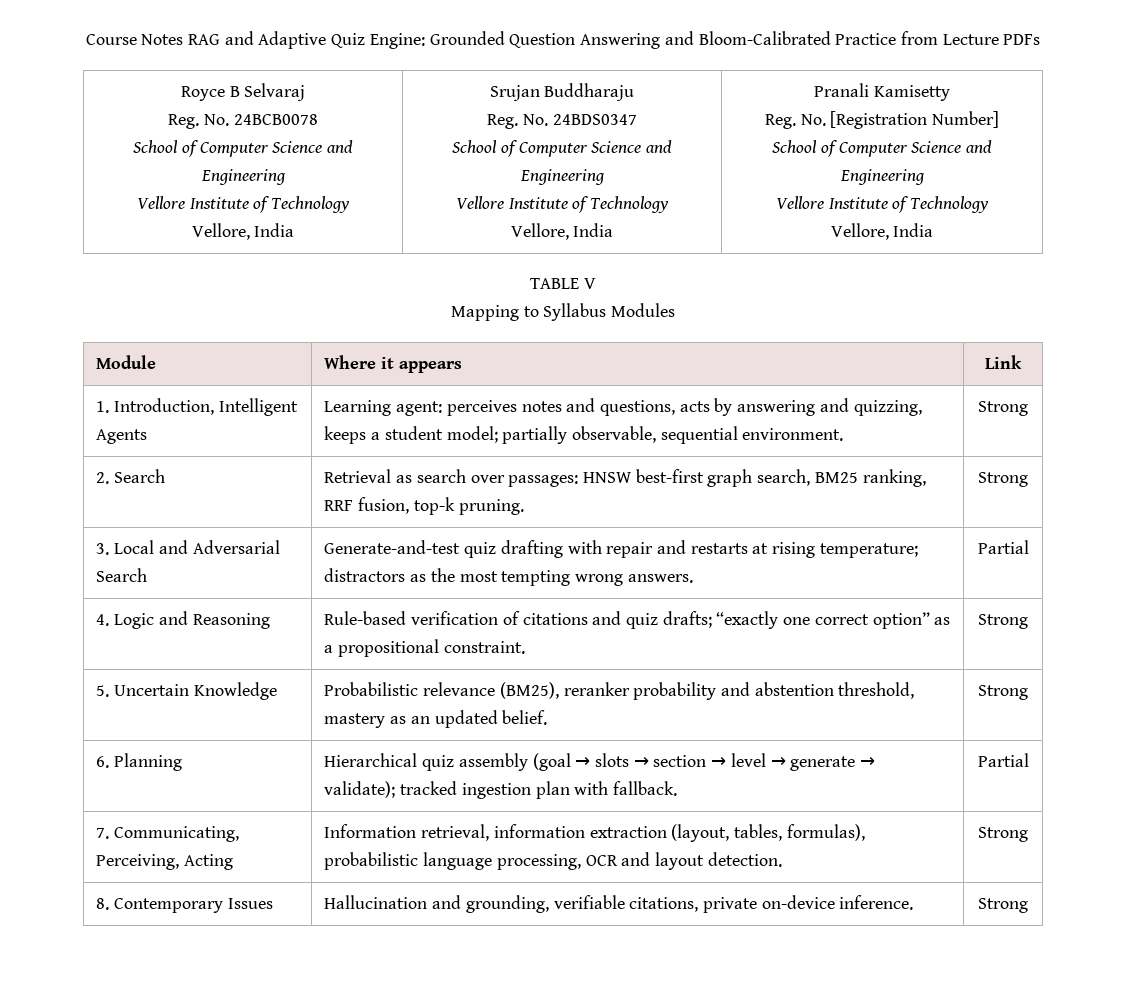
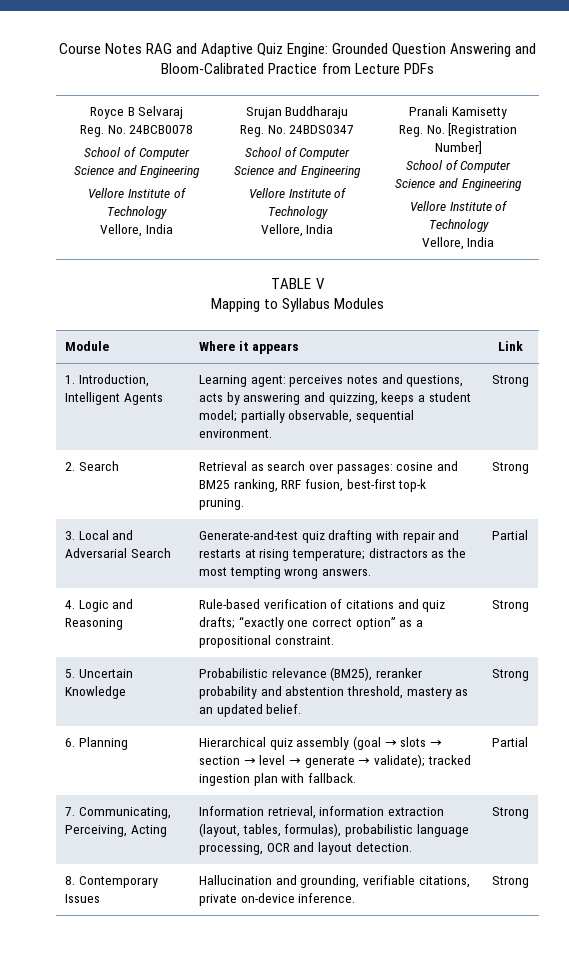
- 2. Search | Retrieval as search over passages: HNSW best-first graph search, BM25 ranking, RRF fusion, top-k pruning. | Strong
+ 2. Search | Retrieval as search over passages: cosine and BM25 ranking, RRF fusion, best-first top-k pruning. | Strong

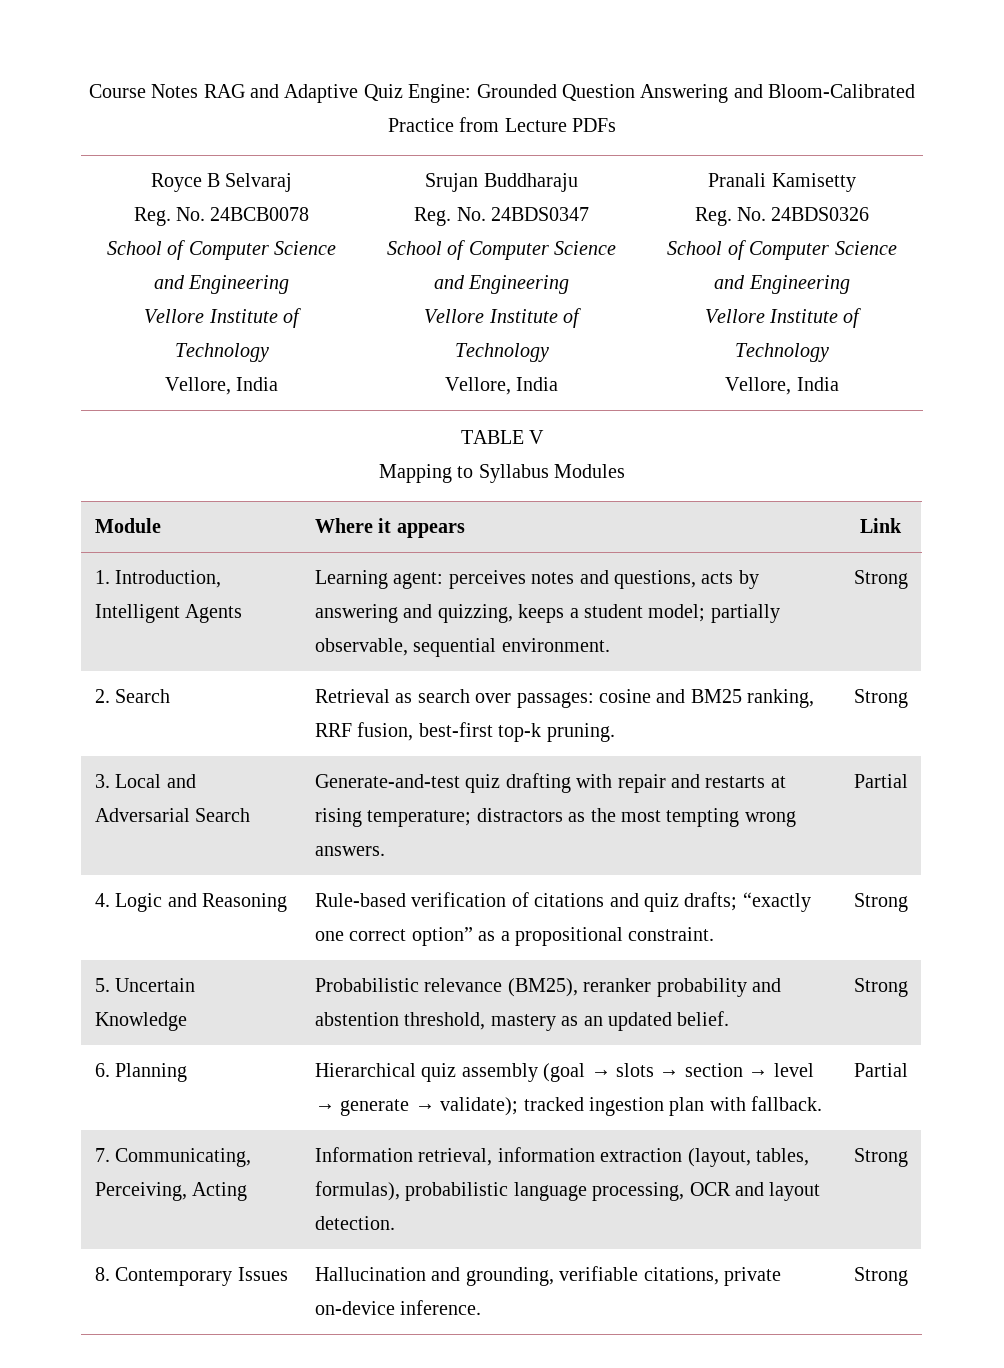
- Reg. No. [Registration Number]
+ Reg. No. 24BDS0326

